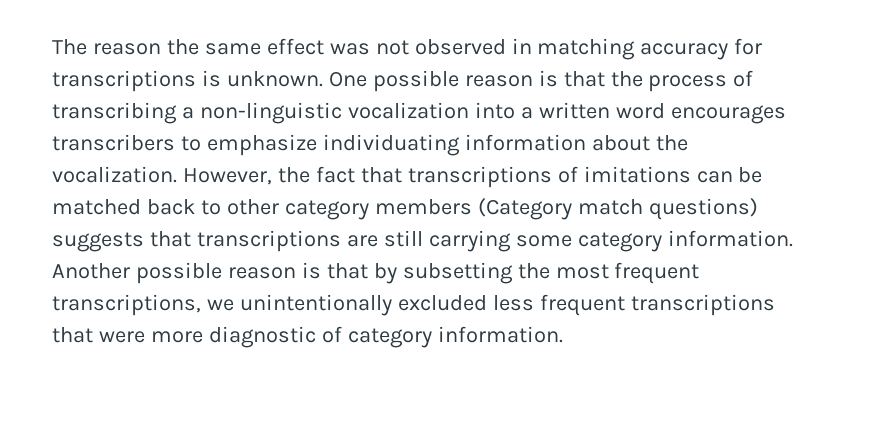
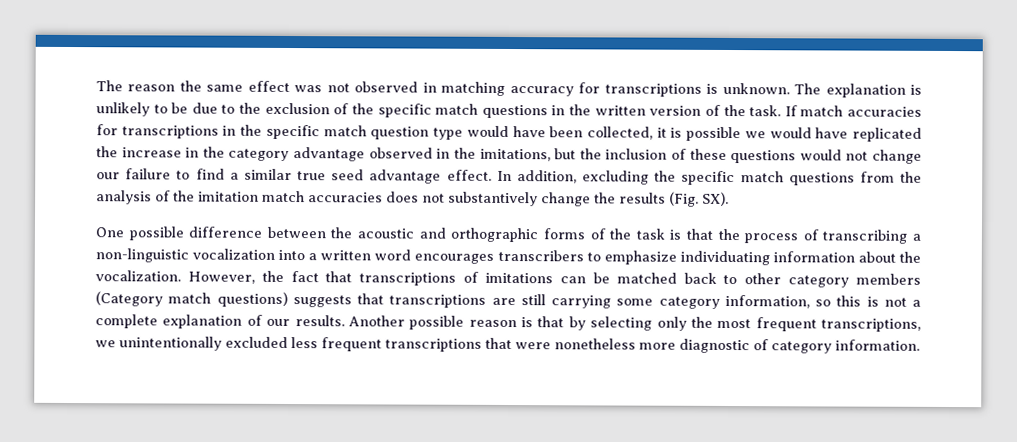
- One possible reason is that the process of transcribing a non-linguistic vocalization into a written word encourages transcribers to emphasize individuating information about the vocalization.
+ The explanation is unlikely to be due to the exclusion of the specific match questions in the written version of the task. If match accuracies for transcriptions in the specific match question type would have been collected, it is possible we would have replicated the increase in the category advantage observed in the imitations, but the inclusion of these questions would not change our failure to find a similar true seed advantage effect. In addition, excluding the specific match questions from the analysis of the imitation match accuracies does not substantively change the results (Fig. SX).
+ One possible difference between the acoustic and orthographic forms of the task is that the process of transcribing a non-linguistic vocalization into a written word encourages transcribers to emphasize individuating information about the vocalization.
- However, the fact that transcriptions of imitations can be matched back to other category members (Category match questions) suggests that transcriptions are still carrying some category information.
+ However, the fact that transcriptions of imitations can be matched back to other category members (Category match questions) suggests that transcriptions are still carrying some category information, so this is not a complete explanation of our results.
- Another possible reason is that by subsetting the most frequent transcriptions, we unintentionally excluded less frequent transcriptions that were more diagnostic of category information.
+ Another possible reason is that by selecting only the most frequent transcriptions, we unintentionally excluded less frequent transcriptions that were nonetheless more diagnostic of category information.

